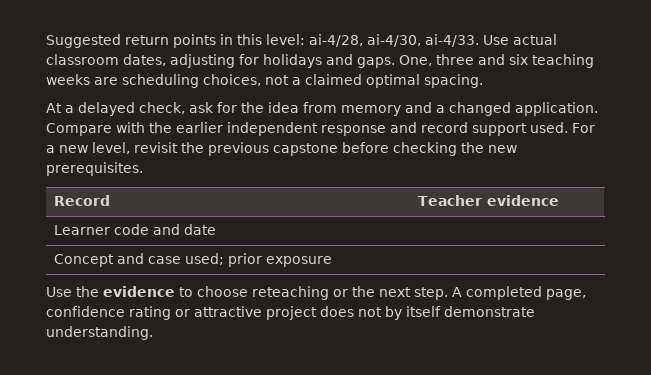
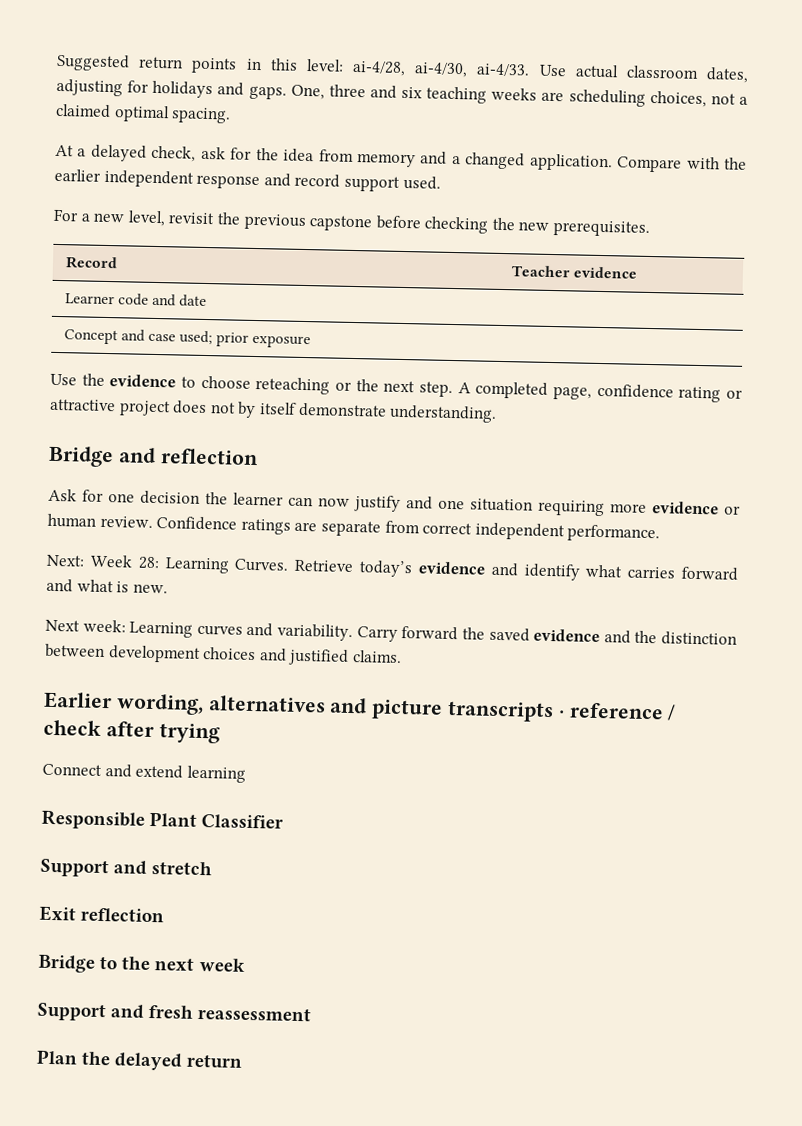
- Compare with the earlier independent response and record support used. For a new level, revisit the previous capstone before checking the new prerequisites.
+ Compare with the earlier independent response and record support used.
+ For a new level, revisit the previous capstone before checking the new prerequisites.
+ Bridge and reflection
+ Ask for one decision the learner can now justify and one situation requiring more evidence or human review. Confidence ratings are separate from correct independent performance.
+ Next: Week 28: Learning Curves. Retrieve today’s evidence and identify what carries forward and what is new.
+ Next week: Learning curves and variability. Carry forward the saved evidence and the distinction between development choices and justified claims.
+ Earlier wording, alternatives and picture transcripts · reference / check after trying
+ Connect and extend learning
+ Responsible Plant Classifier
+ Support and stretch
+ Exit reflection
+ Bridge to the next week
+ Support and fresh reassessment
+ Plan the delayed return

